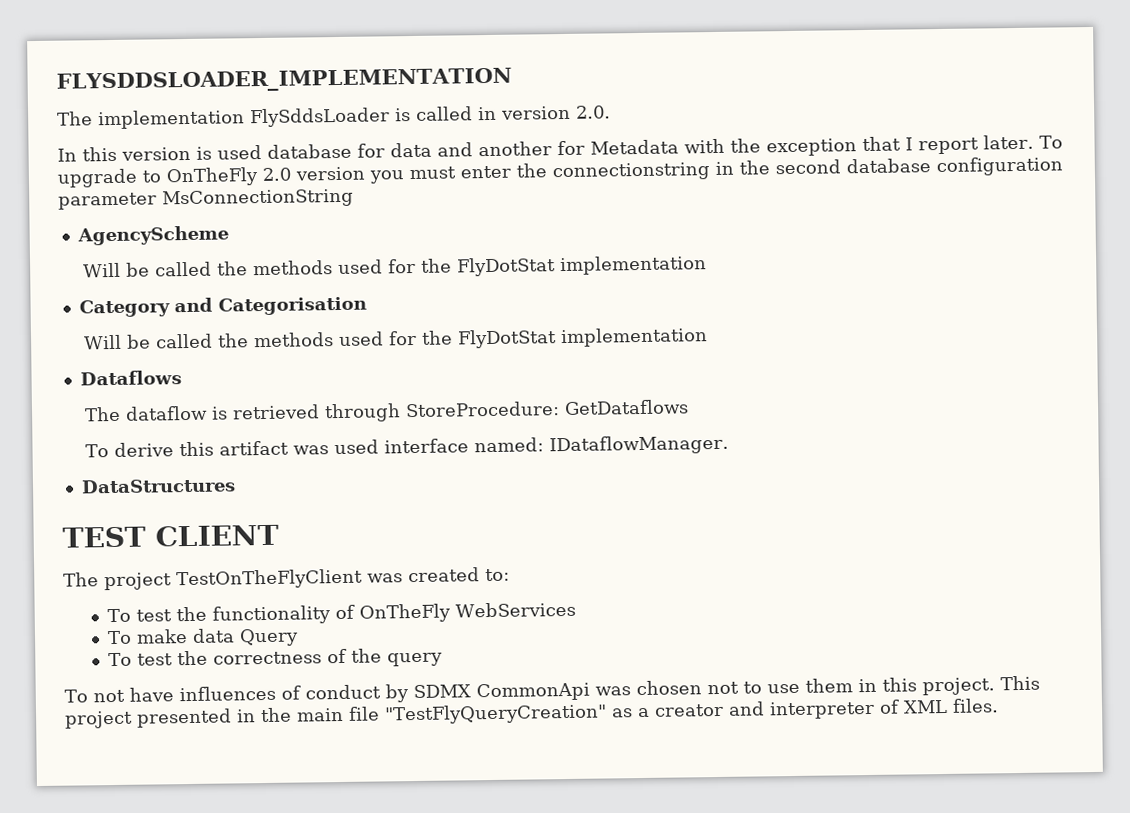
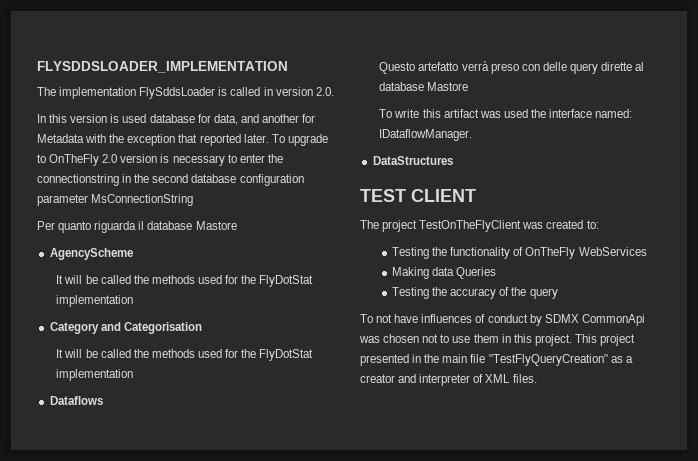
- In this version is used database for data and another for Metadata with the exception that I report later.
+ In this version is used database for data, and another for Metadata with the exception that reported later.
- To upgrade to OnTheFly 2.0 version you must enter the connectionstring in the second database configuration parameter MsConnectionString
+ To upgrade to OnTheFly 2.0 version is necessary to enter the connectionstring in the second database configuration parameter MsConnectionString
+ Per quanto riguarda il database Mastore
  AgencyScheme
- Will be called the methods used for the FlyDotStat implementation
+ It will be called the methods used for the FlyDotStat implementation
  Category and Categorisation
- Will be called the methods used for the FlyDotStat implementation
+ It will be called the methods used for the FlyDotStat implementation
- The dataflow is retrieved through StoreProcedure: GetDataflows
- To derive this artifact was used interface named: IDataflowManager.
+ Questo artefatto verrà preso con delle query dirette al database Mastore
+ To write this artifact was used the interface named: IDataflowManager.
- To test the functionality of OnTheFly WebServices
+ Testing the functionality of OnTheFly WebServices
- To make data Query
- To test the correctness of the query
+ Making data Queries
+ Testing the accuracy of the query

